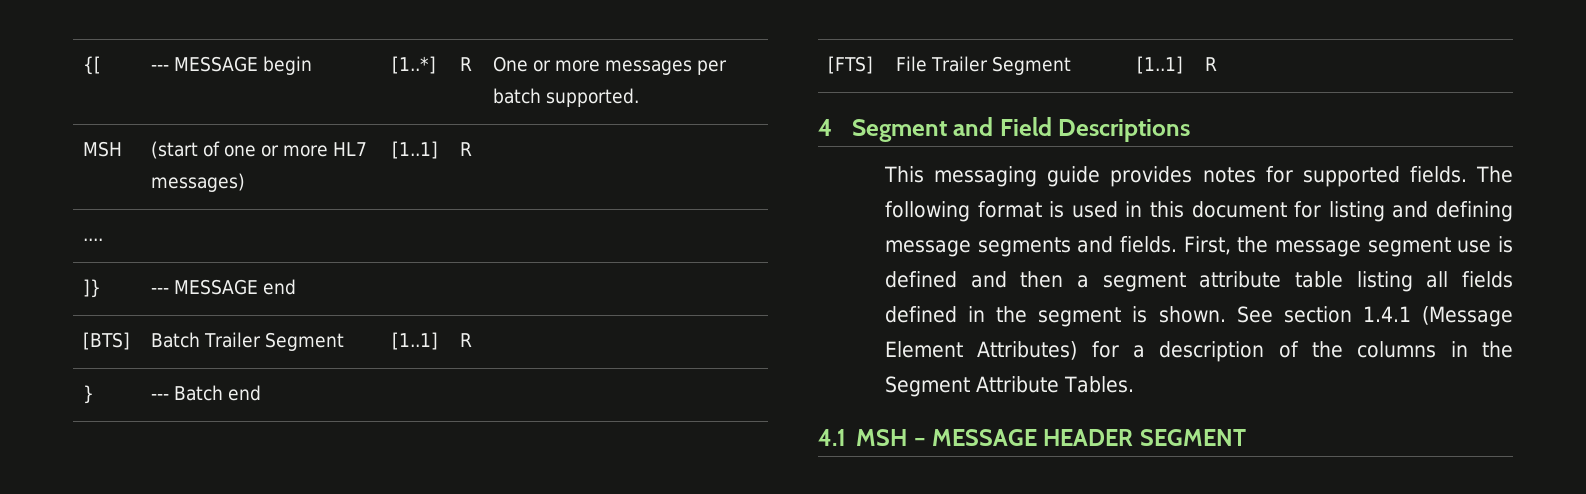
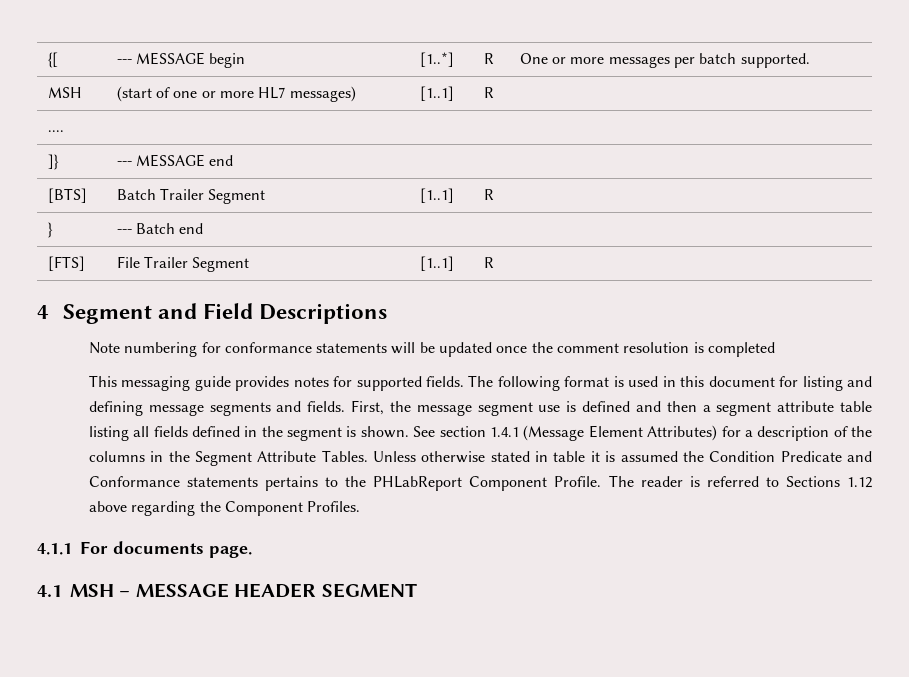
+ Note numbering for conformance statements will be updated once the comment resolution is completed
+ Unless otherwise stated in table it is assumed the Condition Predicate and Conformance statements pertains to the PHLabReport Component Profile. The reader is referred to Sections 1.12 above regarding the Component Profiles.
+ 4.1.1 For documents page.

